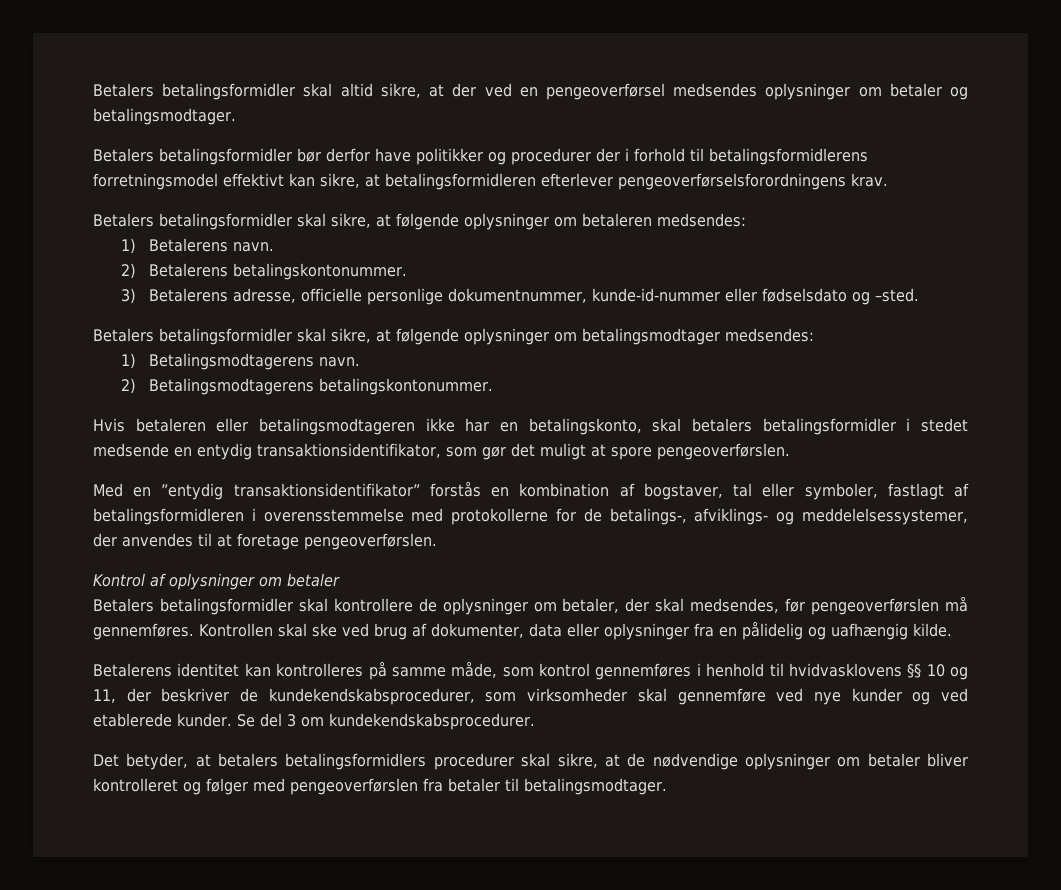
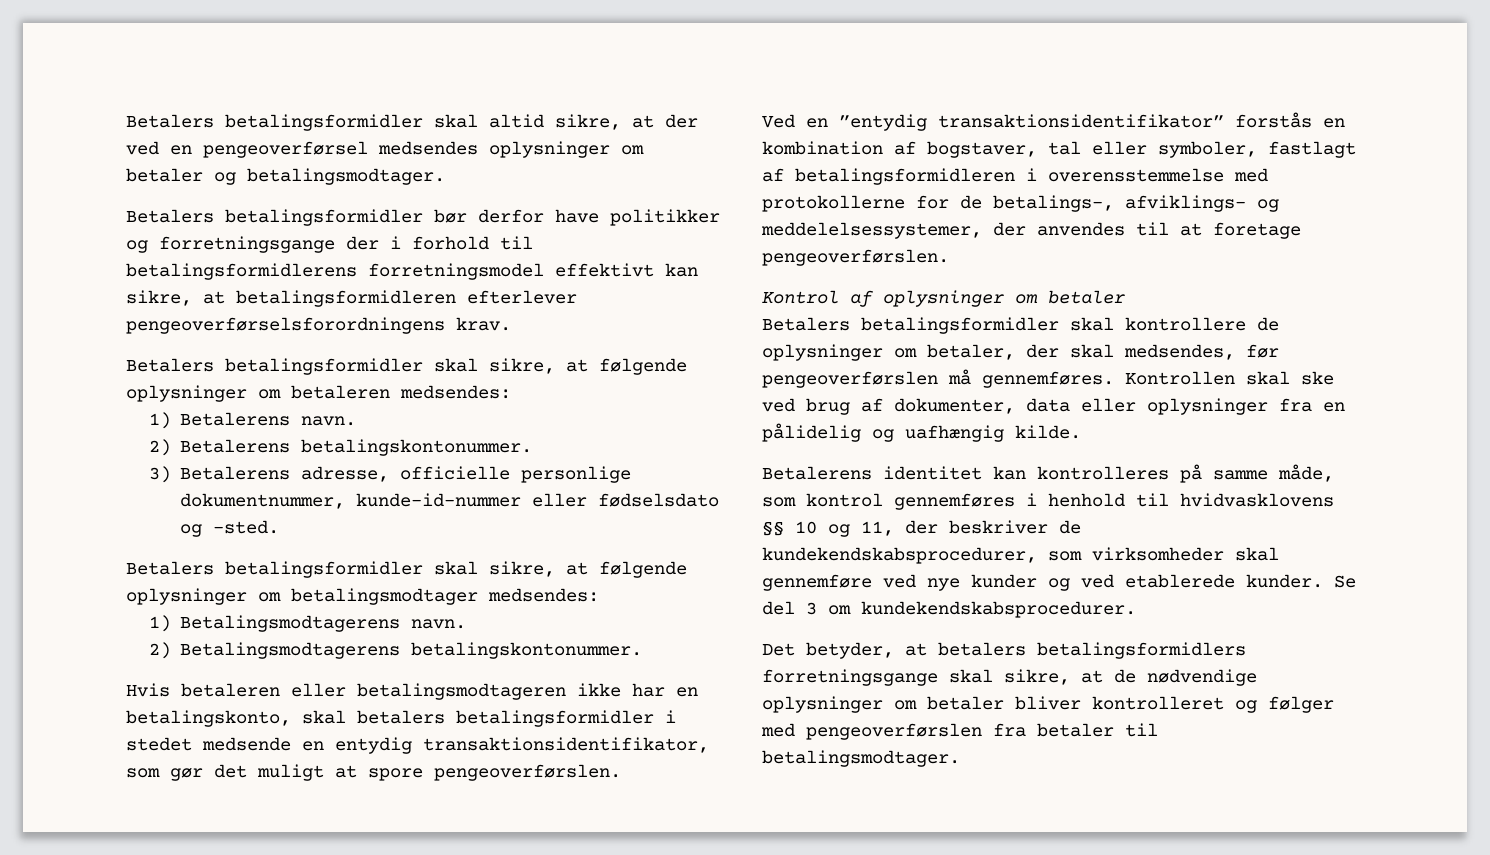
- Betalers betalingsformidler bør derfor have politikker og procedurer der i forhold til betalingsformidlerens forretningsmodel effektivt kan sikre, at betalingsformidleren efterlever pengeoverførselsforordningens krav.
+ Betalers betalingsformidler bør derfor have politikker og forretningsgange der i forhold til betalingsformidlerens forretningsmodel effektivt kan sikre, at betalingsformidleren efterlever pengeoverførselsforordningens krav.
- Med en ”entydig transaktionsidentifikator” forstås en kombination af bogstaver, tal eller symboler, fastlagt af betalingsformidleren i overensstemmelse med protokollerne for de betalings-, afviklings- og meddelelsessystemer, der anvendes til at foretage pengeoverførslen.
+ Ved en ”entydig transaktionsidentifikator” forstås en kombination af bogstaver, tal eller symboler, fastlagt af betalingsformidleren i overensstemmelse med protokollerne for de betalings-, afviklings- og meddelelsessystemer, der anvendes til at foretage pengeoverførslen.
- Det betyder, at betalers betalingsformidlers procedurer skal sikre, at de nødvendige oplysninger om betaler bliver kontrolleret og følger med pengeoverførslen fra betaler til betalingsmodtager.
+ Det betyder, at betalers betalingsformidlers forretningsgange skal sikre, at de nødvendige oplysninger om betaler bliver kontrolleret og følger med pengeoverførslen fra betaler til betalingsmodtager.

